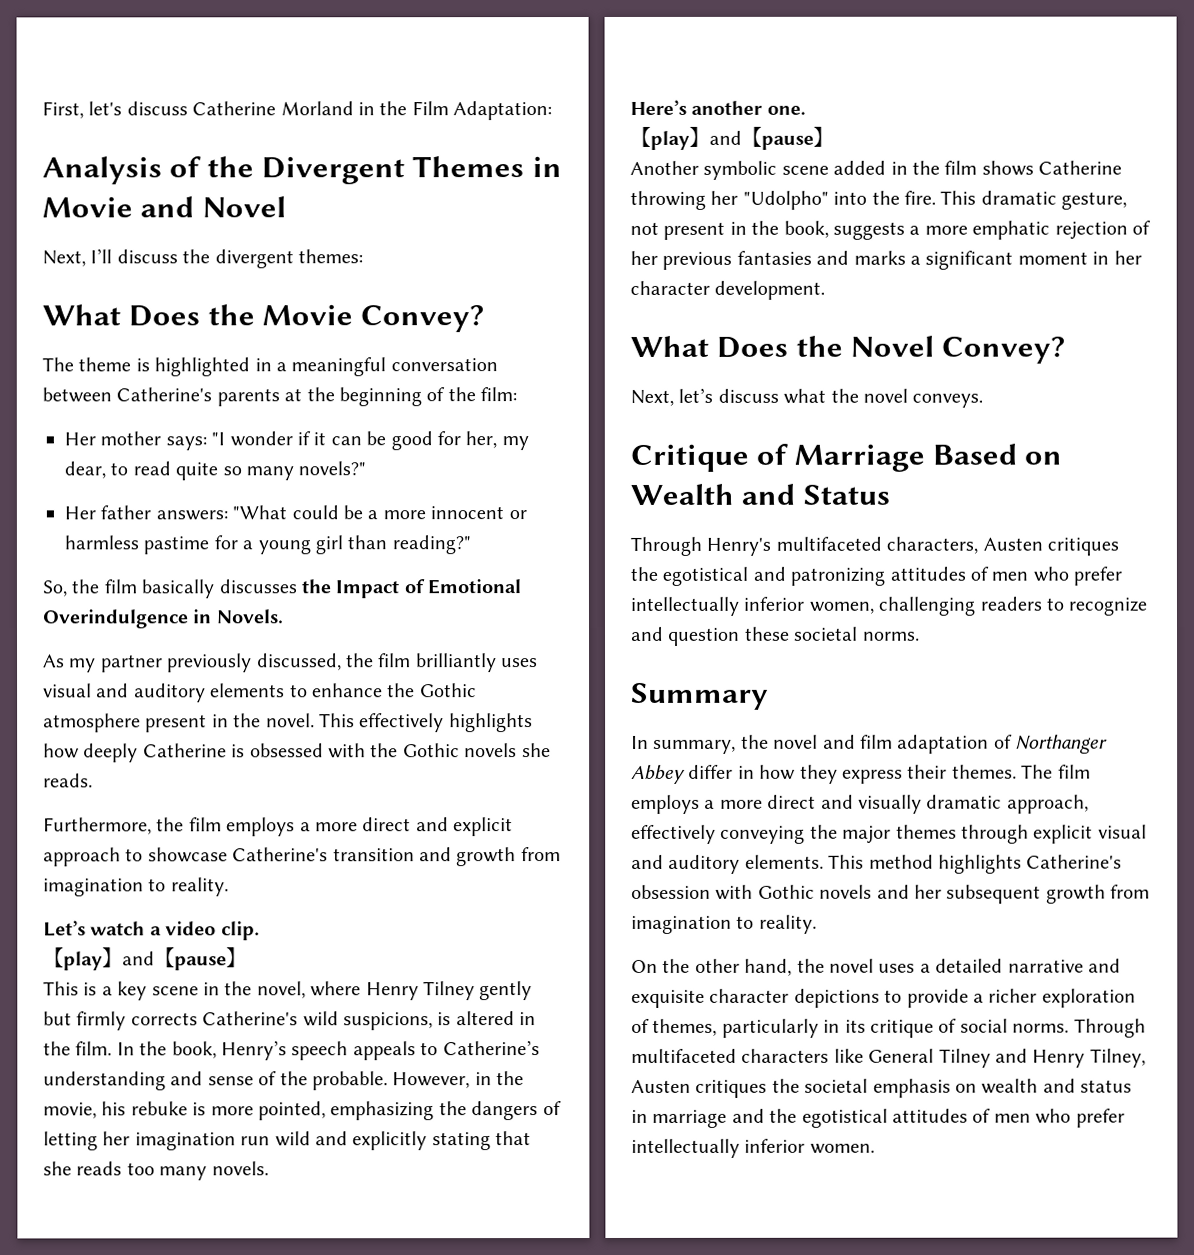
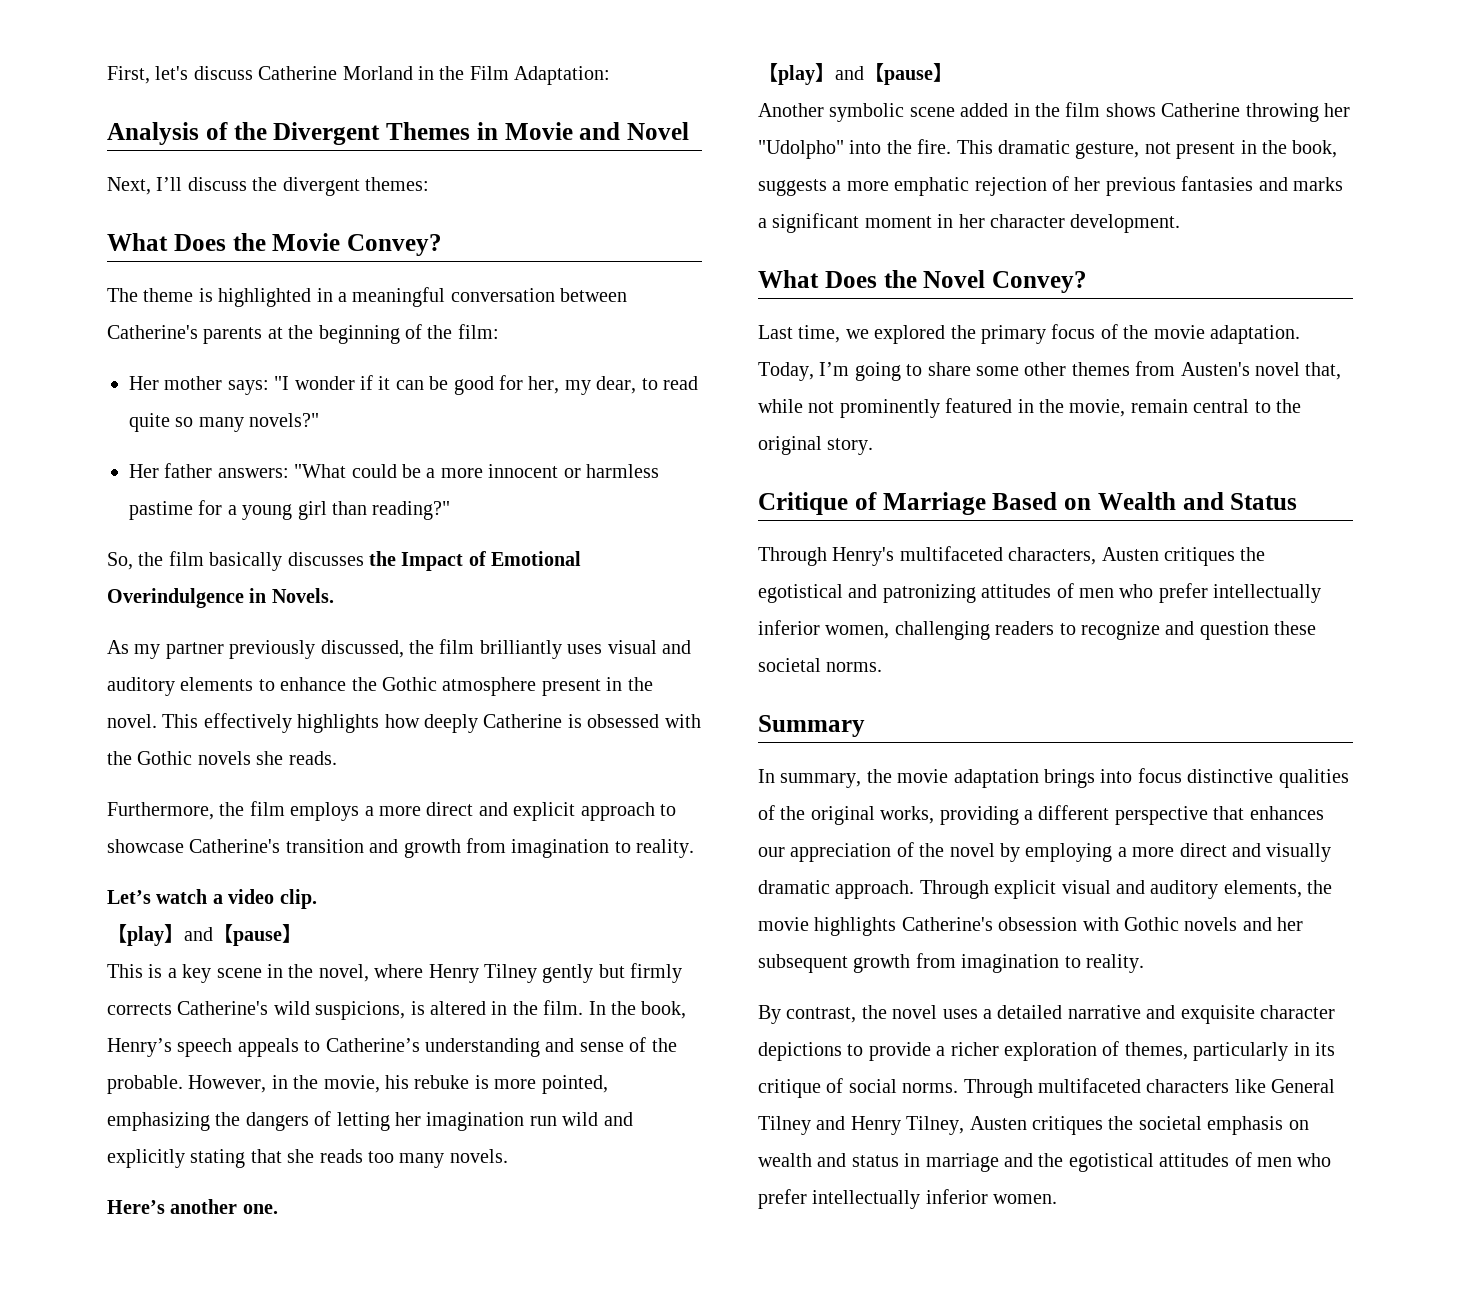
- Next, let’s discuss what the novel conveys.
+ Last time, we explored the primary focus of the movie adaptation. Today, I’m going to share some other themes from Austen's novel that, while not prominently featured in the movie, remain central to the original story.
- In summary, the novel and film adaptation of Northanger Abbey differ in how they express their themes. The film employs a more direct and visually dramatic approach, effectively conveying the major themes through explicit visual and auditory elements. This method highlights Catherine's obsession with Gothic novels and her subsequent growth from imagination to reality.
+ In summary, the movie adaptation brings into focus distinctive qualities of the original works, providing a different perspective that enhances our appreciation of the novel by employing a more direct and visually dramatic approach. Through explicit visual and auditory elements, the movie highlights Catherine's obsession with Gothic novels and her subsequent growth from imagination to reality.
- On the other hand, the novel uses a detailed narrative and exquisite character depictions to provide a richer exploration of themes, particularly in its critique of social norms.
+ By contrast, the novel uses a detailed narrative and exquisite character depictions to provide a richer exploration of themes, particularly in its critique of social norms.

